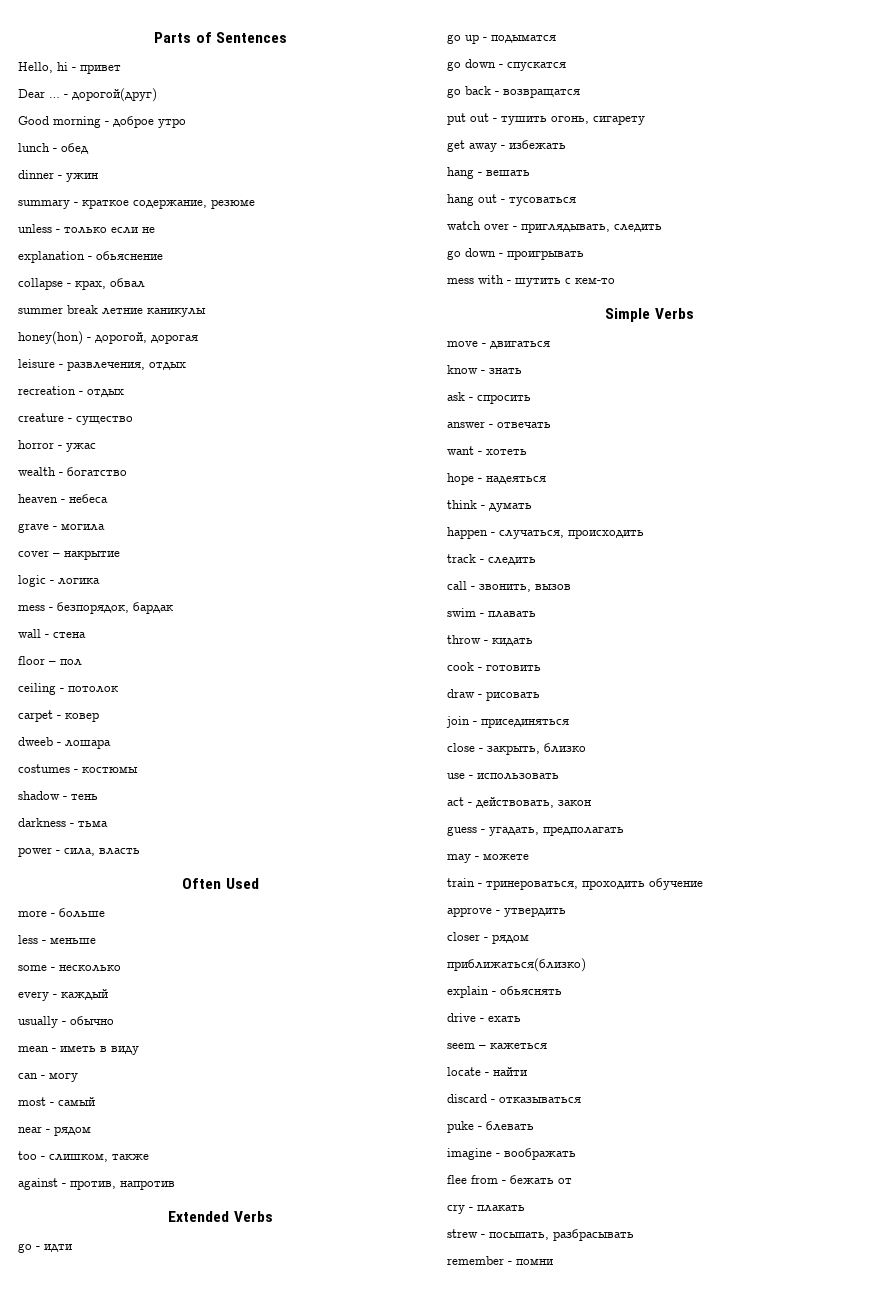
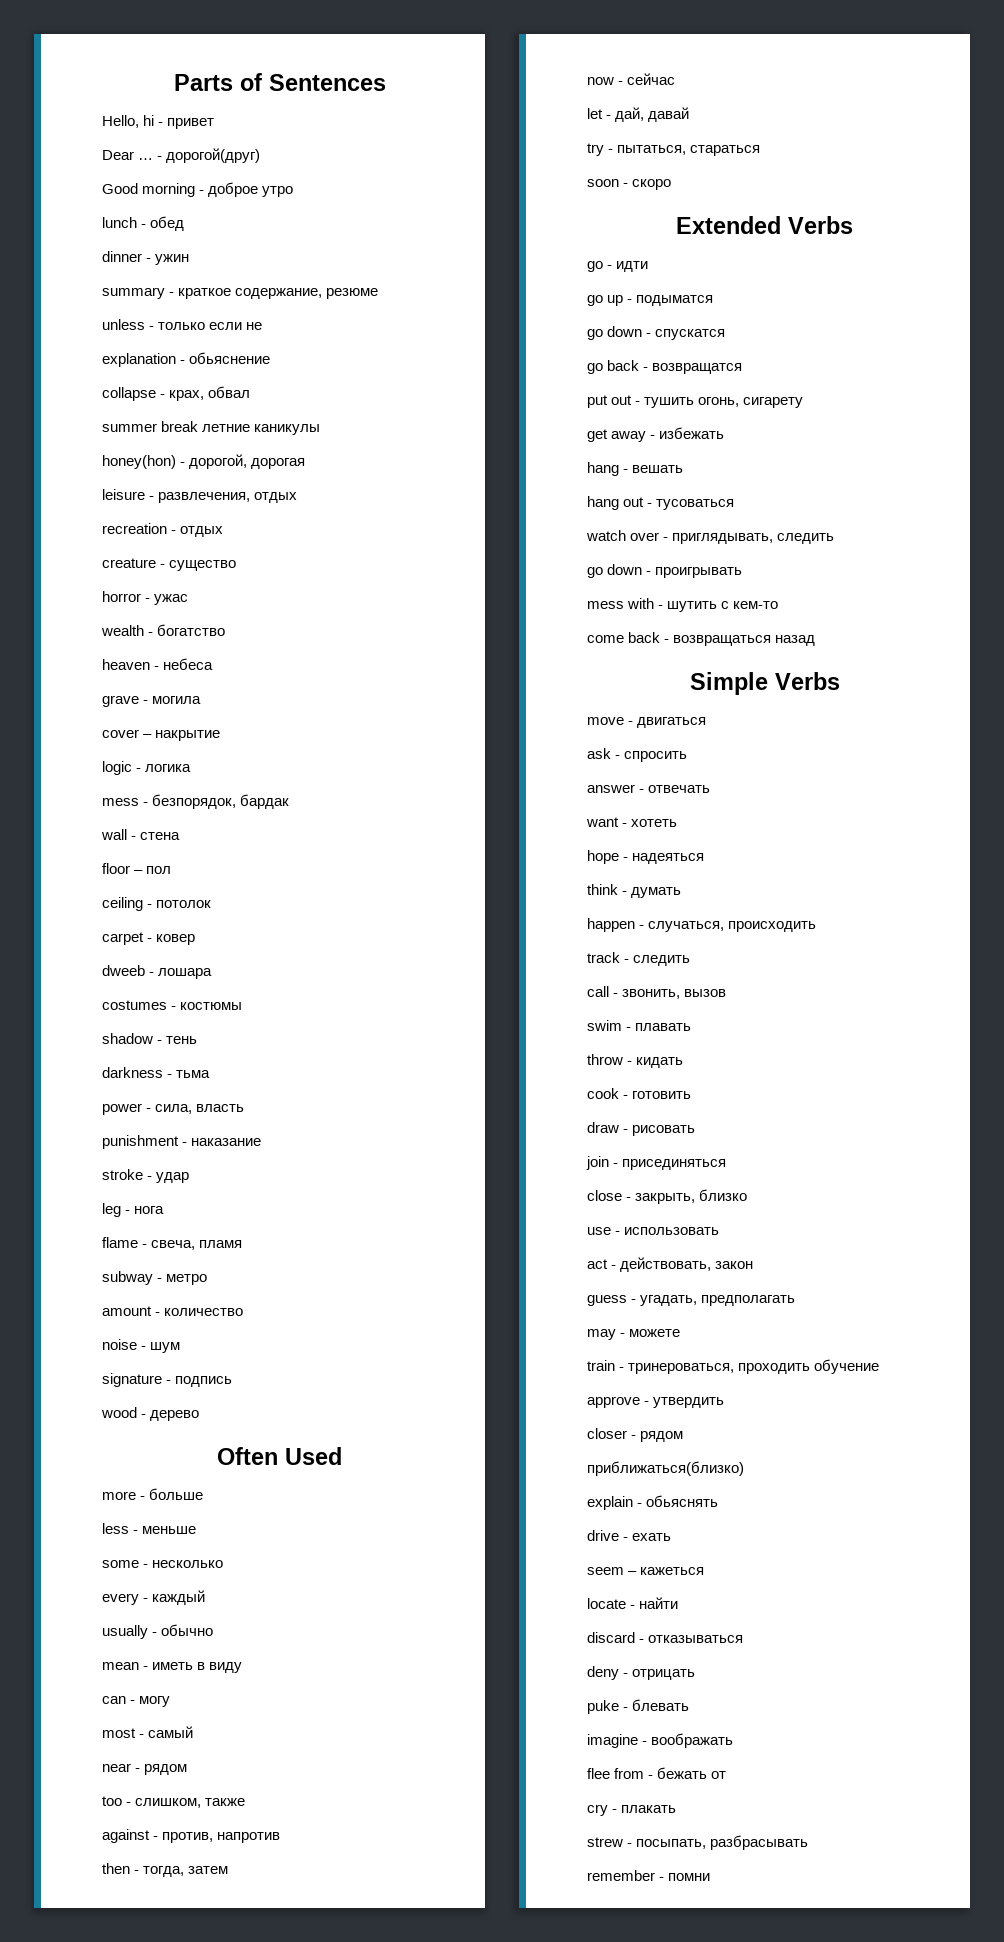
+ punishment - наказание
+ stroke - удар
+ leg - нога
+ flame - свеча, пламя
+ subway - метро
+ amount - количество
+ noise - шум
+ signature - подпись
+ wood - дерево
+ then - тогда, затем
+ now - сейчас
+ let - дай, давай
+ try - пытаться, стараться
+ soon - скоро
+ come back - возвращаться назад
- know - знать
+ deny - отрицать

